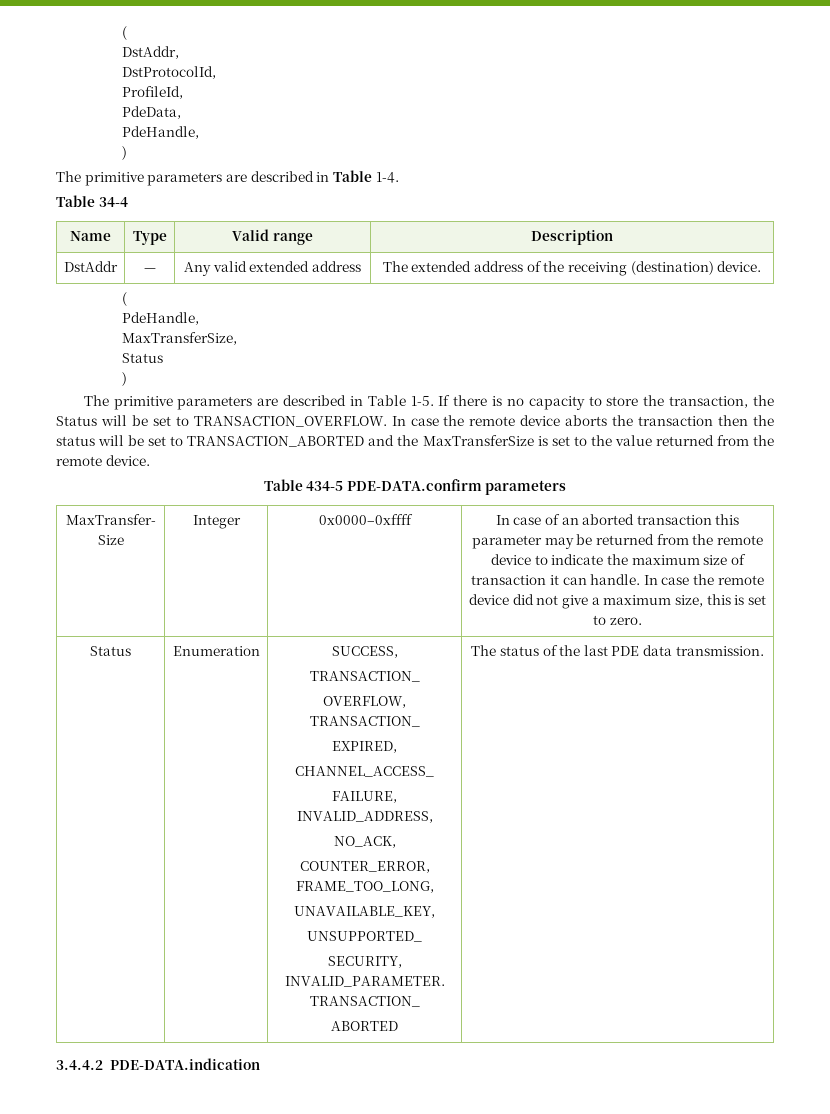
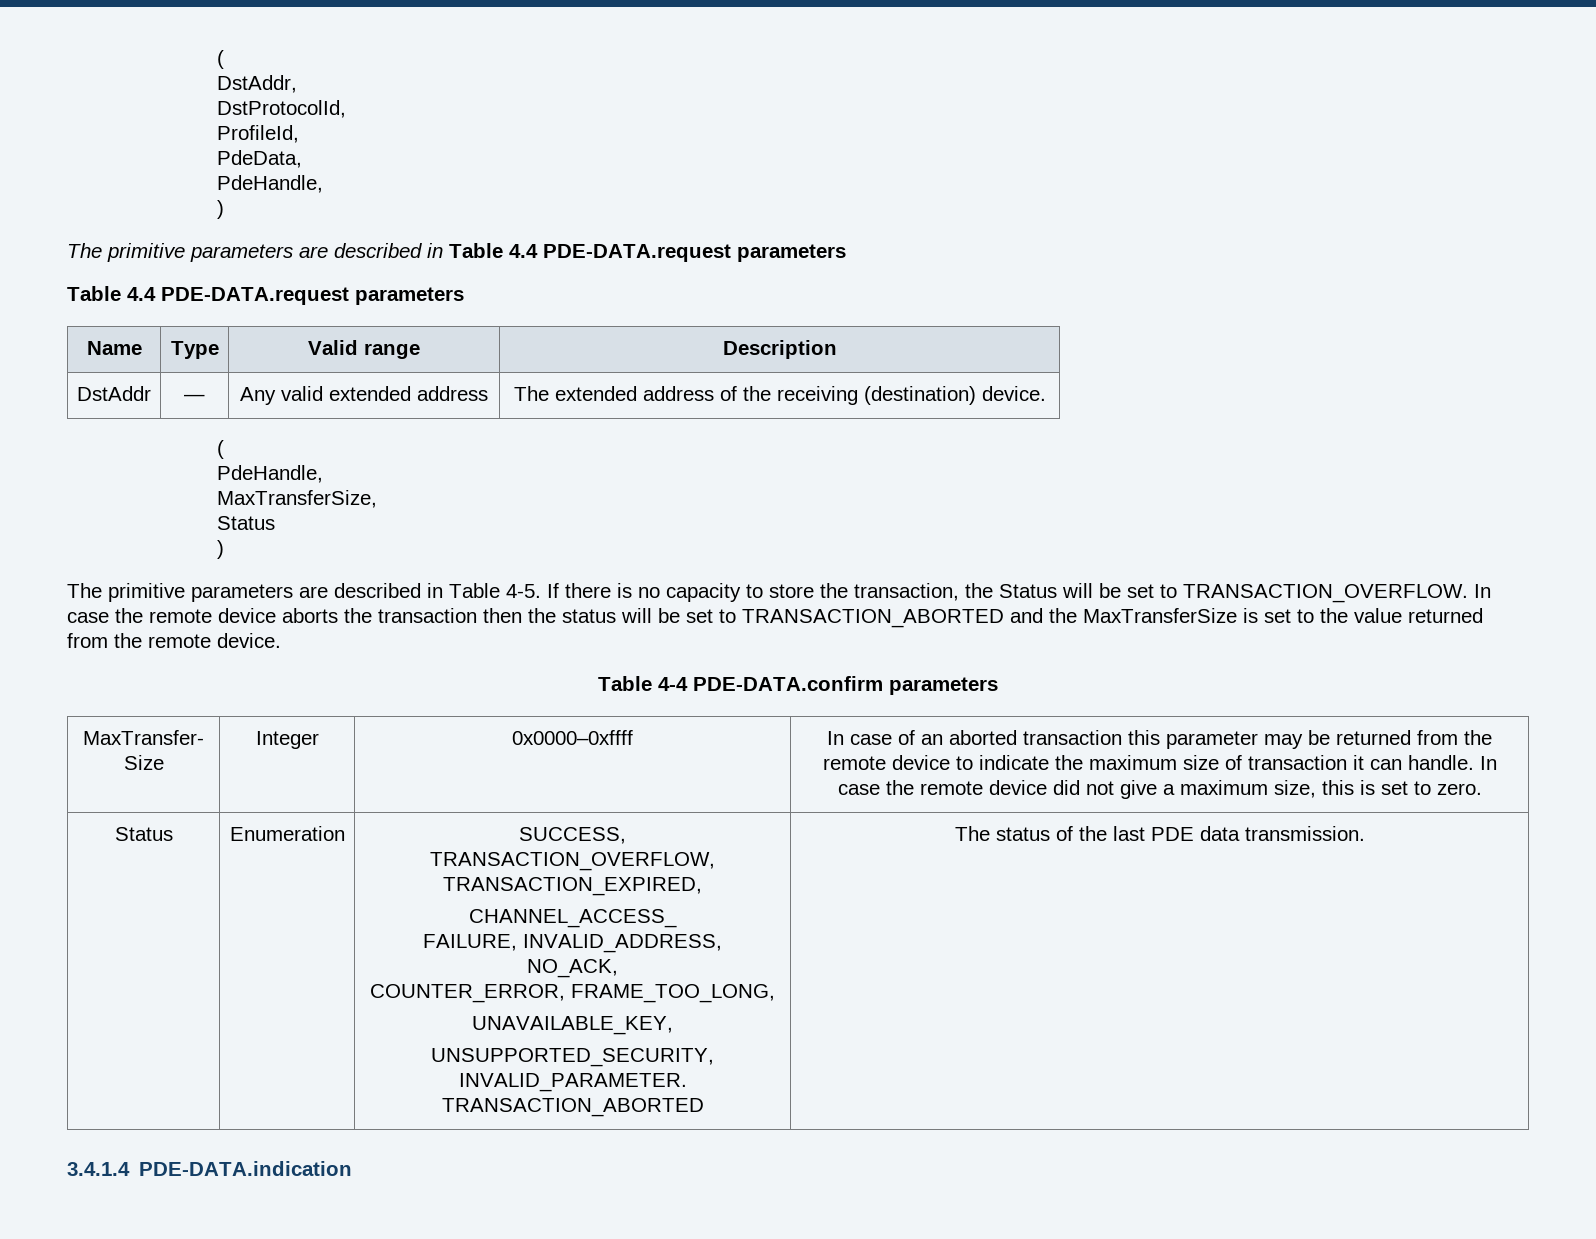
- The primitive parameters are described in Table 1-4.
- Table 34-4
+ The primitive parameters are described in Table 4.4 PDE-DATA.request parameters
+ Table 4.4 PDE-DATA.request parameters
- The primitive parameters are described in Table 1-5.
+ The primitive parameters are described in Table 4-5.
- Table 434-5 PDE-DATA.confirm parameters
+ Table 4-4 PDE-DATA.confirm parameters
  Status | Enumeration | SUCCESS,
- TRANSACTION_
- OVERFLOW, TRANSACTION_
- EXPIRED,
+ TRANSACTION_OVERFLOW, TRANSACTION_EXPIRED,
  CHANNEL_ACCESS_
  FAILURE, INVALID_ADDRESS,
  NO_ACK,
  COUNTER_ERROR, FRAME_TOO_LONG,
  UNAVAILABLE_KEY,
- UNSUPPORTED_
- SECURITY, INVALID_PARAMETER. TRANSACTION_
- ABORTED | The status of the last PDE data transmission.
+ UNSUPPORTED_SECURITY, INVALID_PARAMETER. TRANSACTION_ABORTED | The status of the last PDE data transmission.
- 3.4.4.2 PDE-DATA.indication
+ 3.4.1.4 PDE-DATA.indication

